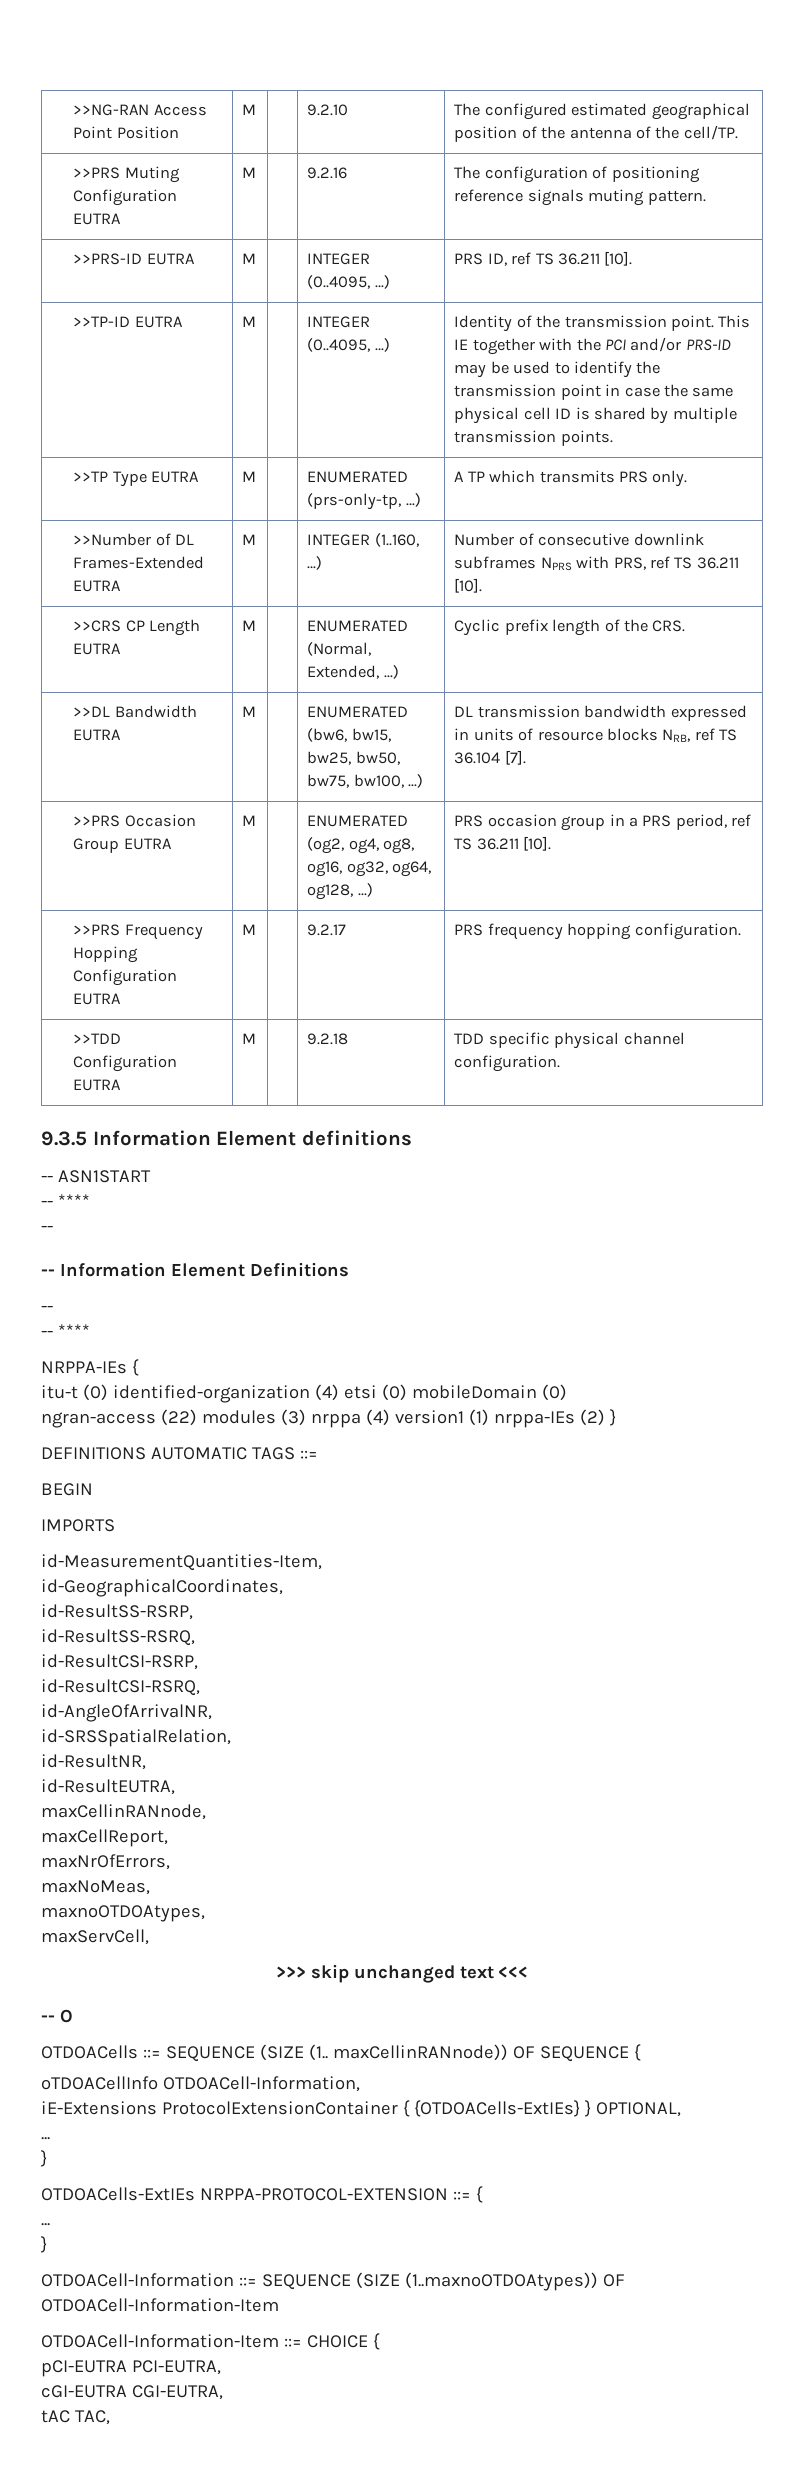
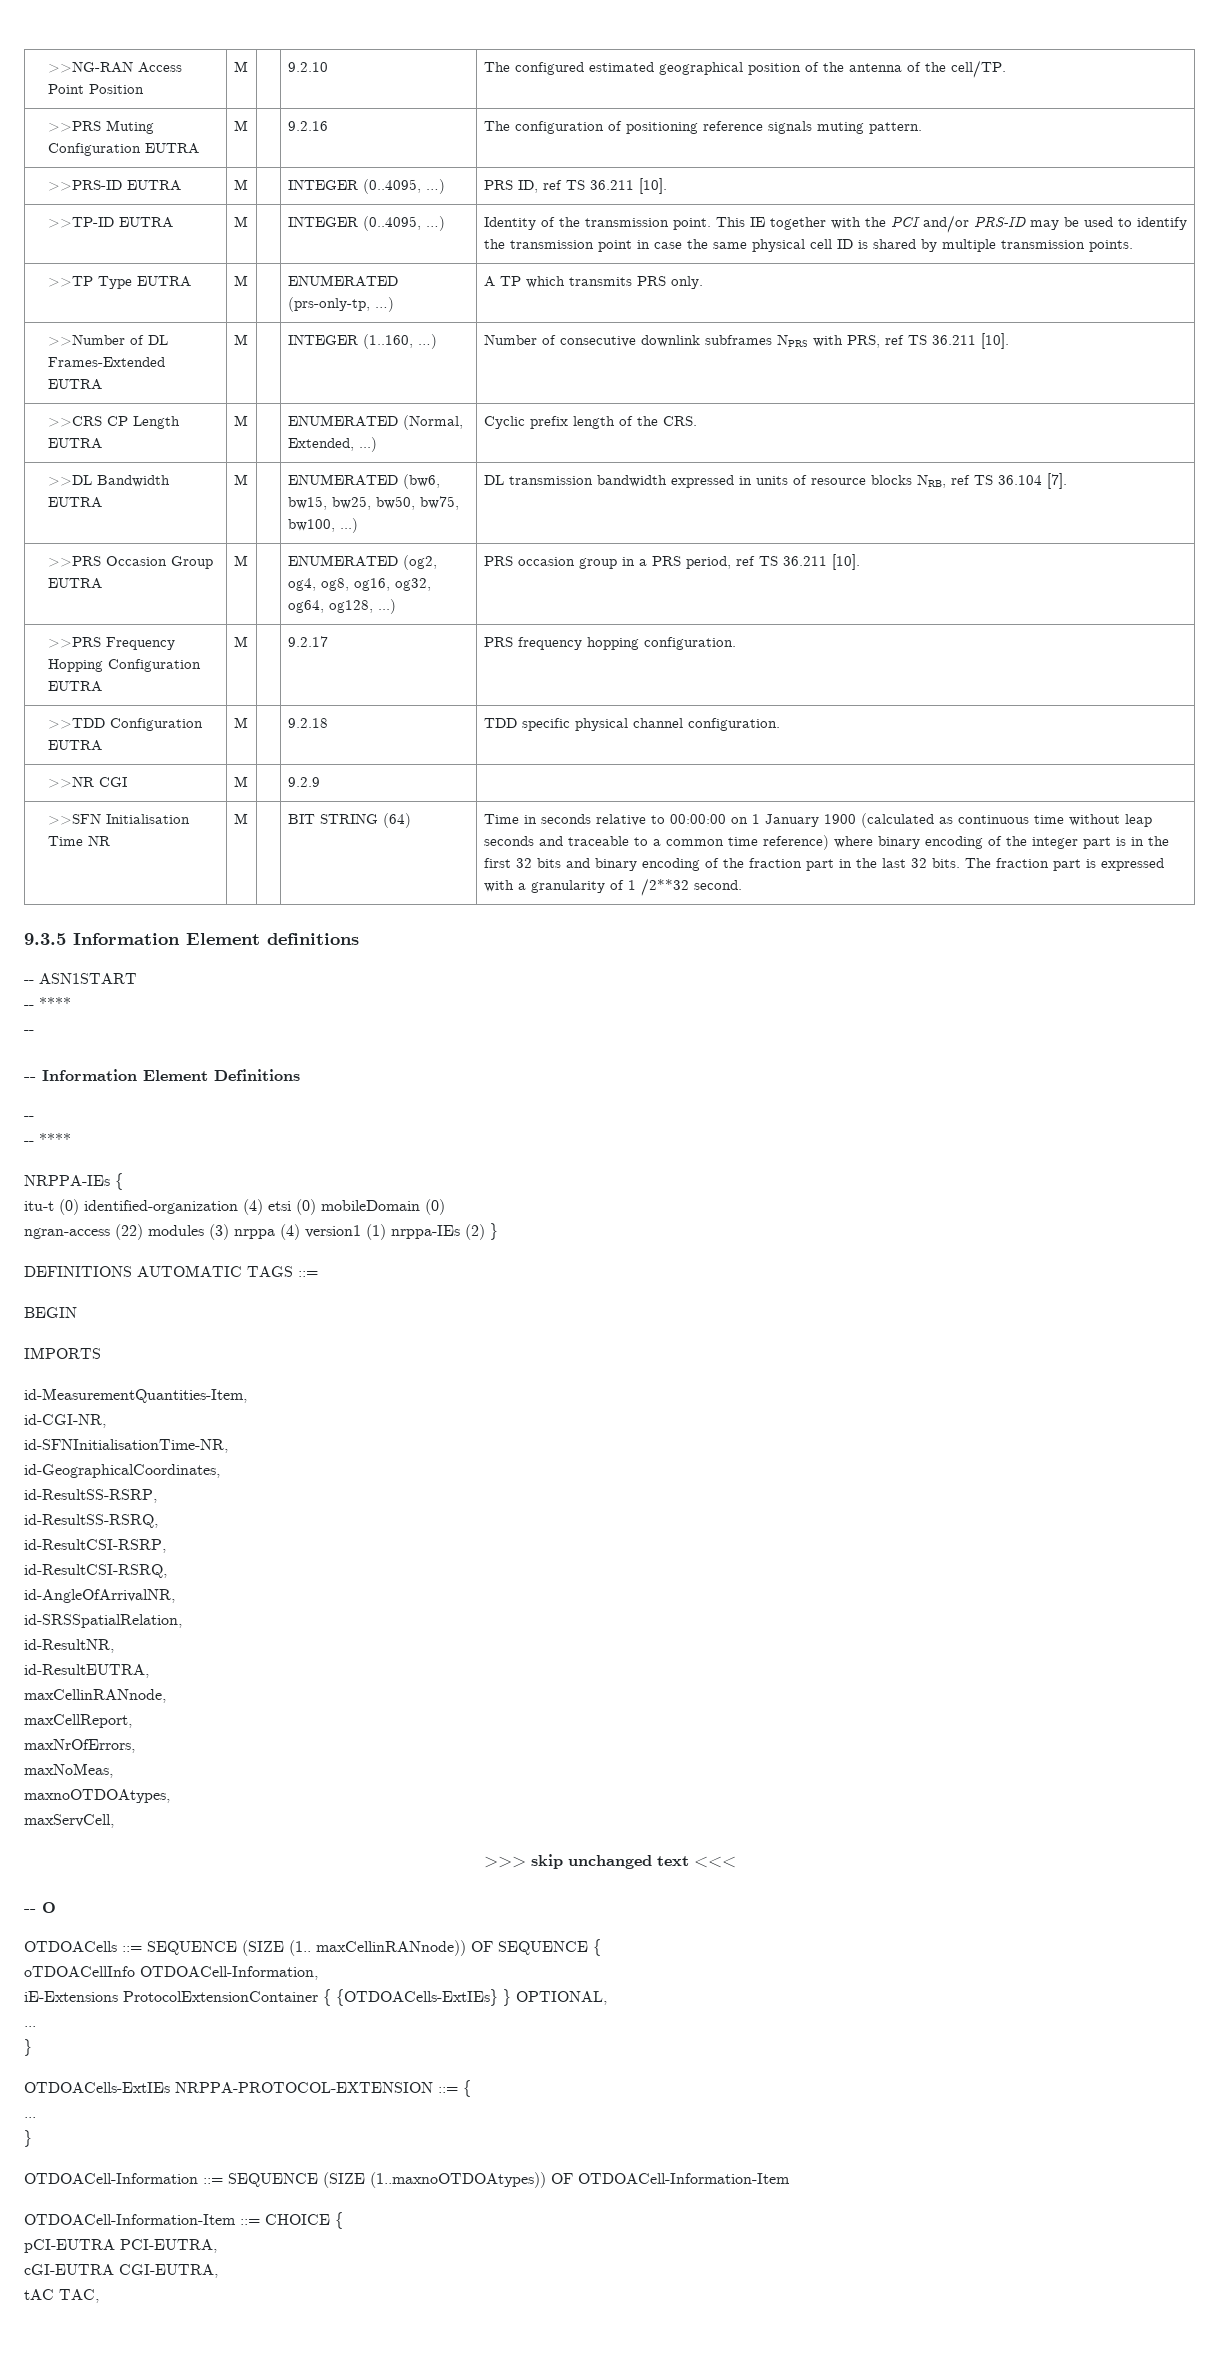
+ >>NR CGI | M | | 9.2.9 |
+ >>SFN Initialisation Time NR | M | | BIT STRING (64) | Time in seconds relative to 00:00:00 on 1 January 1900 (calculated as continuous time without leap seconds and traceable to a common time reference) where binary encoding of the integer part is in the first 32 bits and binary encoding of the fraction part in the last 32 bits. The fraction part is expressed with a granularity of 1 /2**32 second.
+ id-CGI-NR,
+ id-SFNInitialisationTime-NR,

